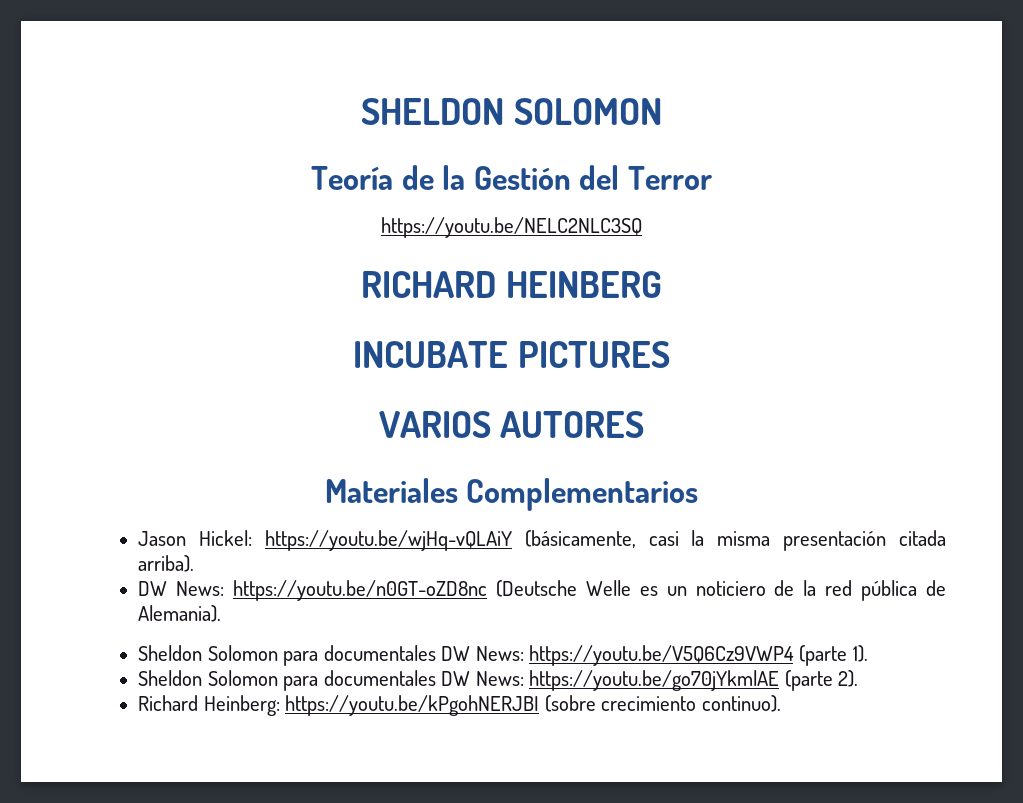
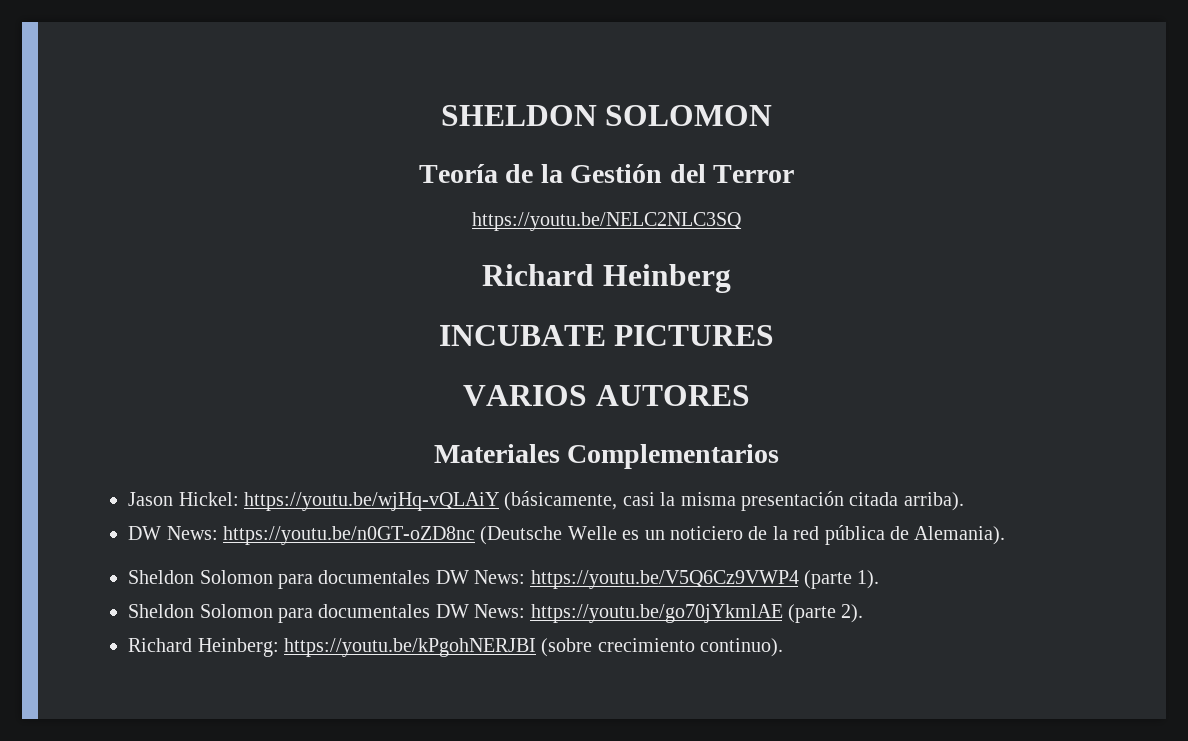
- RICHARD HEINBERG
+ Richard Heinberg

